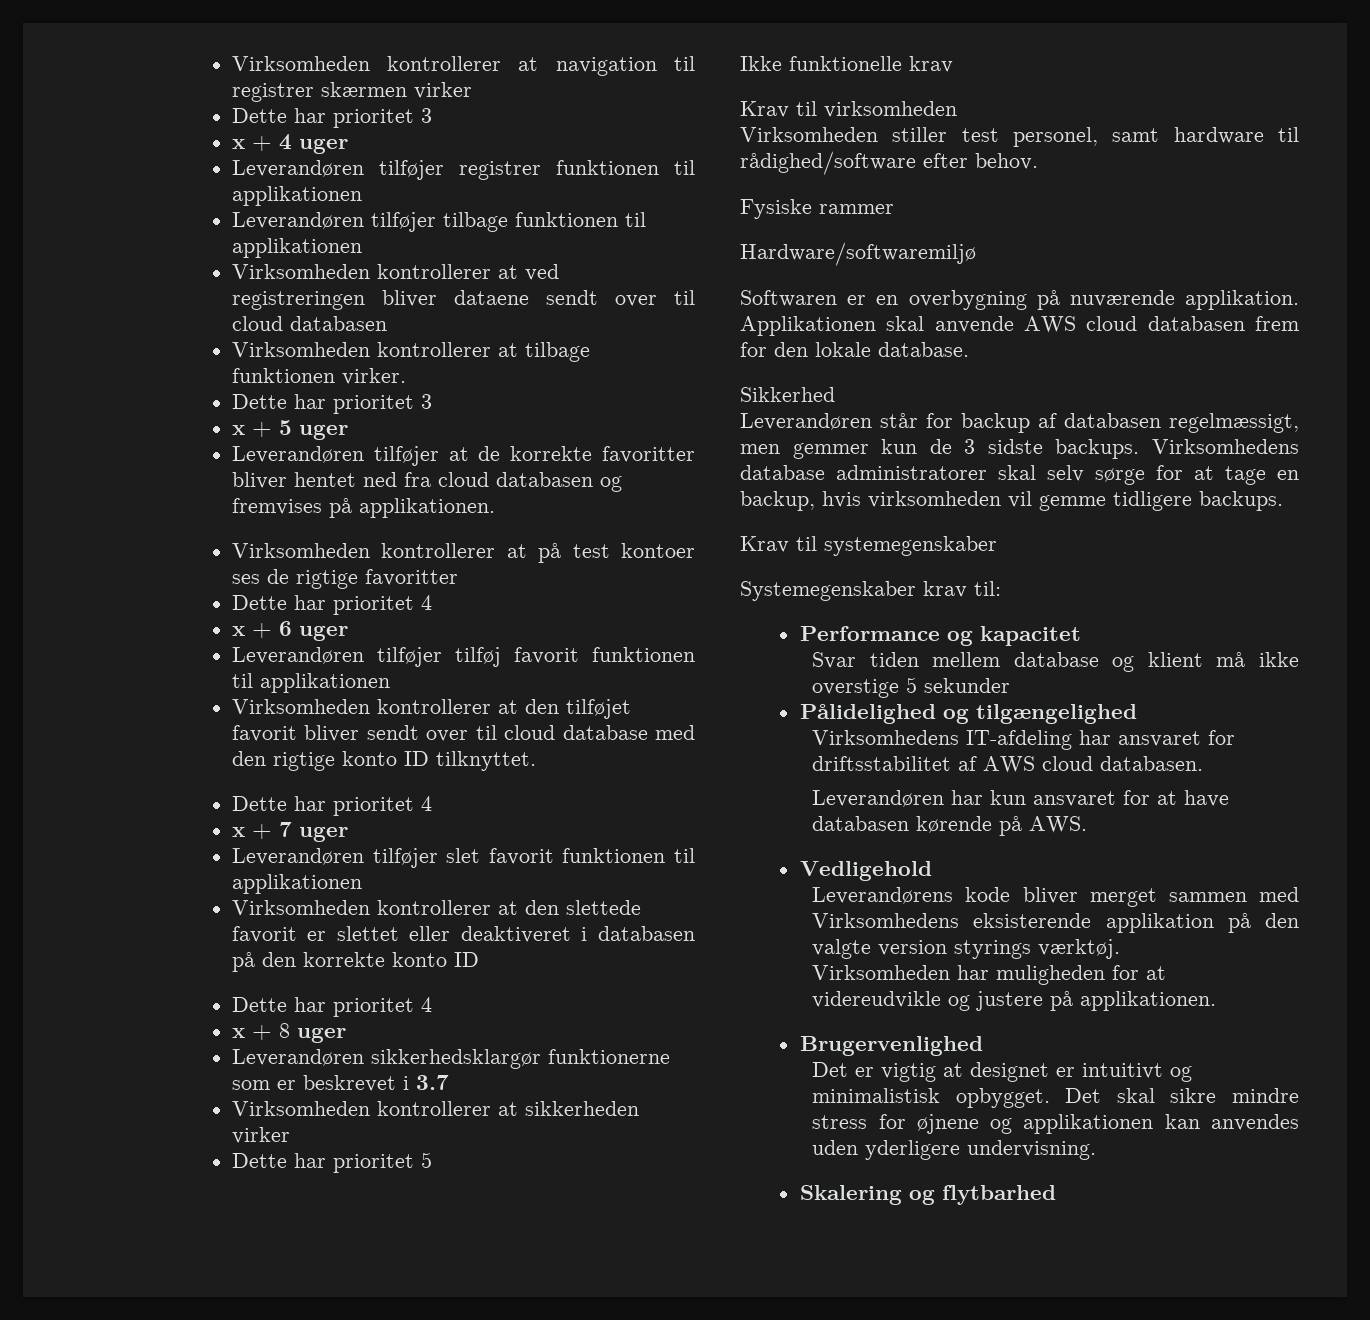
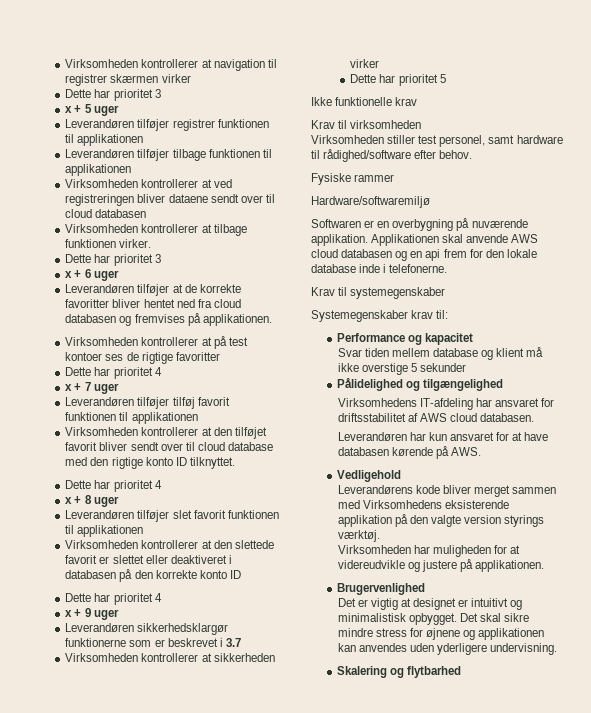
- x + 4 uger
+ x + 5 uger
- x + 5 uger
+ x + 6 uger
- x + 6 uger
+ x + 7 uger
- x + 7 uger
+ x + 8 uger
- x + 8 uger
+ x + 9 uger
- Applikationen skal anvende AWS cloud databasen frem for den lokale database.
- Sikkerhed
- Leverandøren står for backup af databasen regelmæssigt, men gemmer kun de 3 sidste backups. Virksomhedens database administratorer skal selv sørge for at tage en backup, hvis virksomheden vil gemme tidligere backups.
+ Applikationen skal anvende AWS cloud databasen og en api frem for den lokale database inde i telefonerne.

